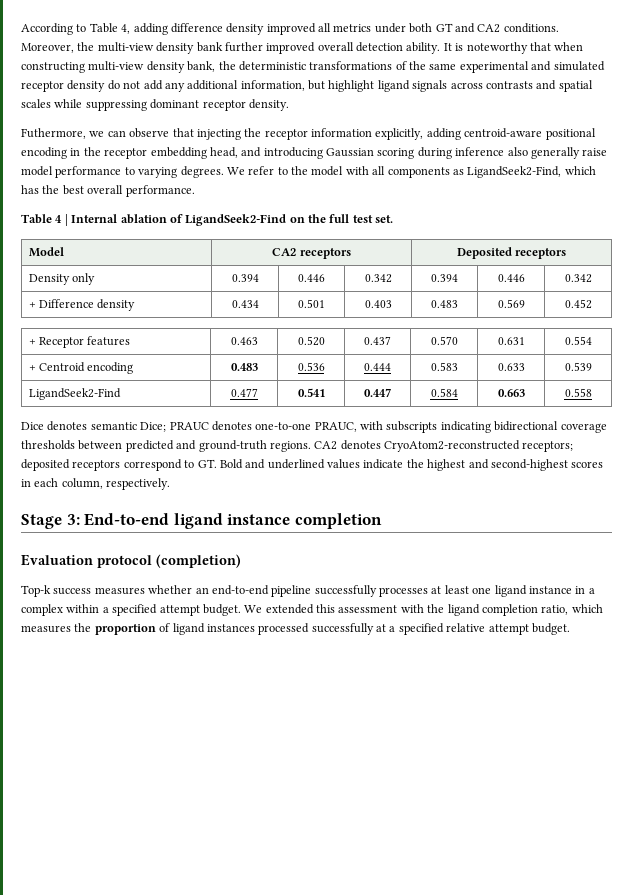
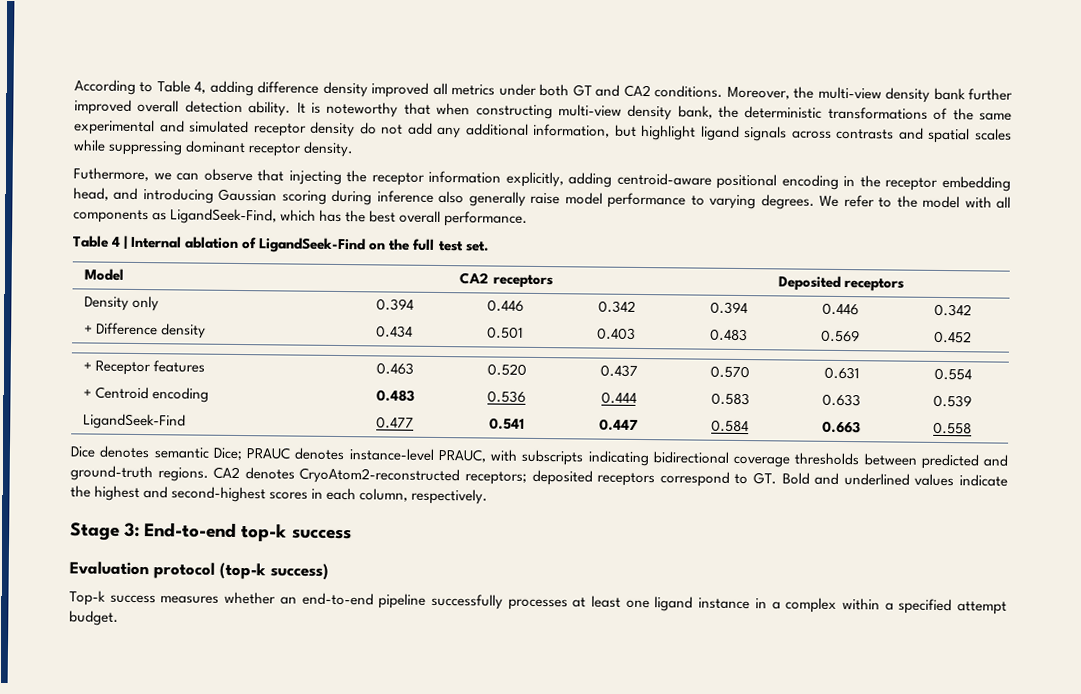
- We refer to the model with all components as LigandSeek2-Find, which has the best overall performance.
+ We refer to the model with all components as LigandSeek-Find, which has the best overall performance.
- Table 4 | Internal ablation of LigandSeek2-Find on the full test set.
+ Table 4 | Internal ablation of LigandSeek-Find on the full test set.
- LigandSeek2-Find | 0.477 | 0.541 | 0.447 | 0.584 | 0.663 | 0.558
+ LigandSeek-Find | 0.477 | 0.541 | 0.447 | 0.584 | 0.663 | 0.558
- Dice denotes semantic Dice; PRAUC denotes one-to-one PRAUC, with subscripts indicating bidirectional coverage thresholds between predicted and ground-truth regions.
+ Dice denotes semantic Dice; PRAUC denotes instance-level PRAUC, with subscripts indicating bidirectional coverage thresholds between predicted and ground-truth regions.
- Stage 3: End-to-end ligand instance completion
+ Stage 3: End-to-end top-k success
- Evaluation protocol (completion)
+ Evaluation protocol (top-k success)
- We extended this assessment with the ligand completion ratio, which measures the proportion of ligand instances processed successfully at a specified relative attempt budget.

